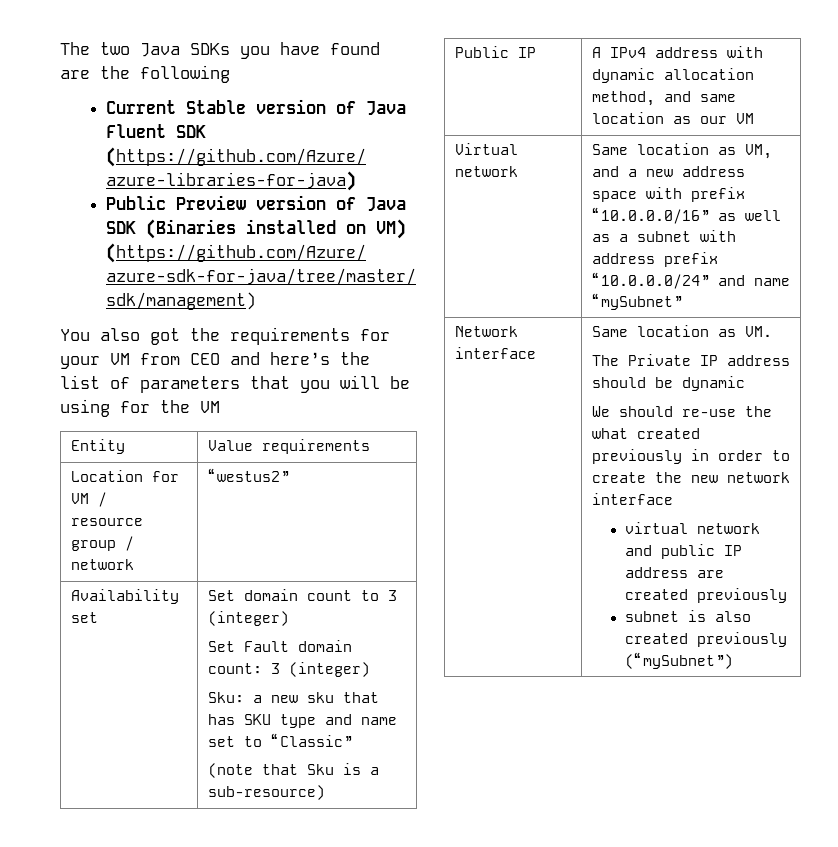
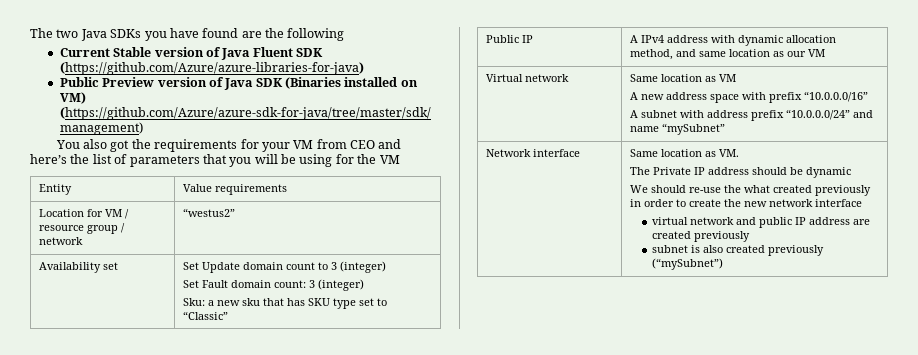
- Availability set | Set domain count to 3 (integer)
+ Availability set | Set Update domain count to 3 (integer)
  Set Fault domain count: 3 (integer)
- Sku: a new sku that has SKU type and name set to “Classic”
- (note that Sku is a sub-resource)
+ Sku: a new sku that has SKU type set to “Classic”
- Virtual network | Same location as VM, and a new address space with prefix “10.0.0.0/16” as well as a subnet with address prefix “10.0.0.0/24” and name “mySubnet”
+ Virtual network | Same location as VM
+ A new address space with prefix “10.0.0.0/16”
+ A subnet with address prefix “10.0.0.0/24” and name “mySubnet”

